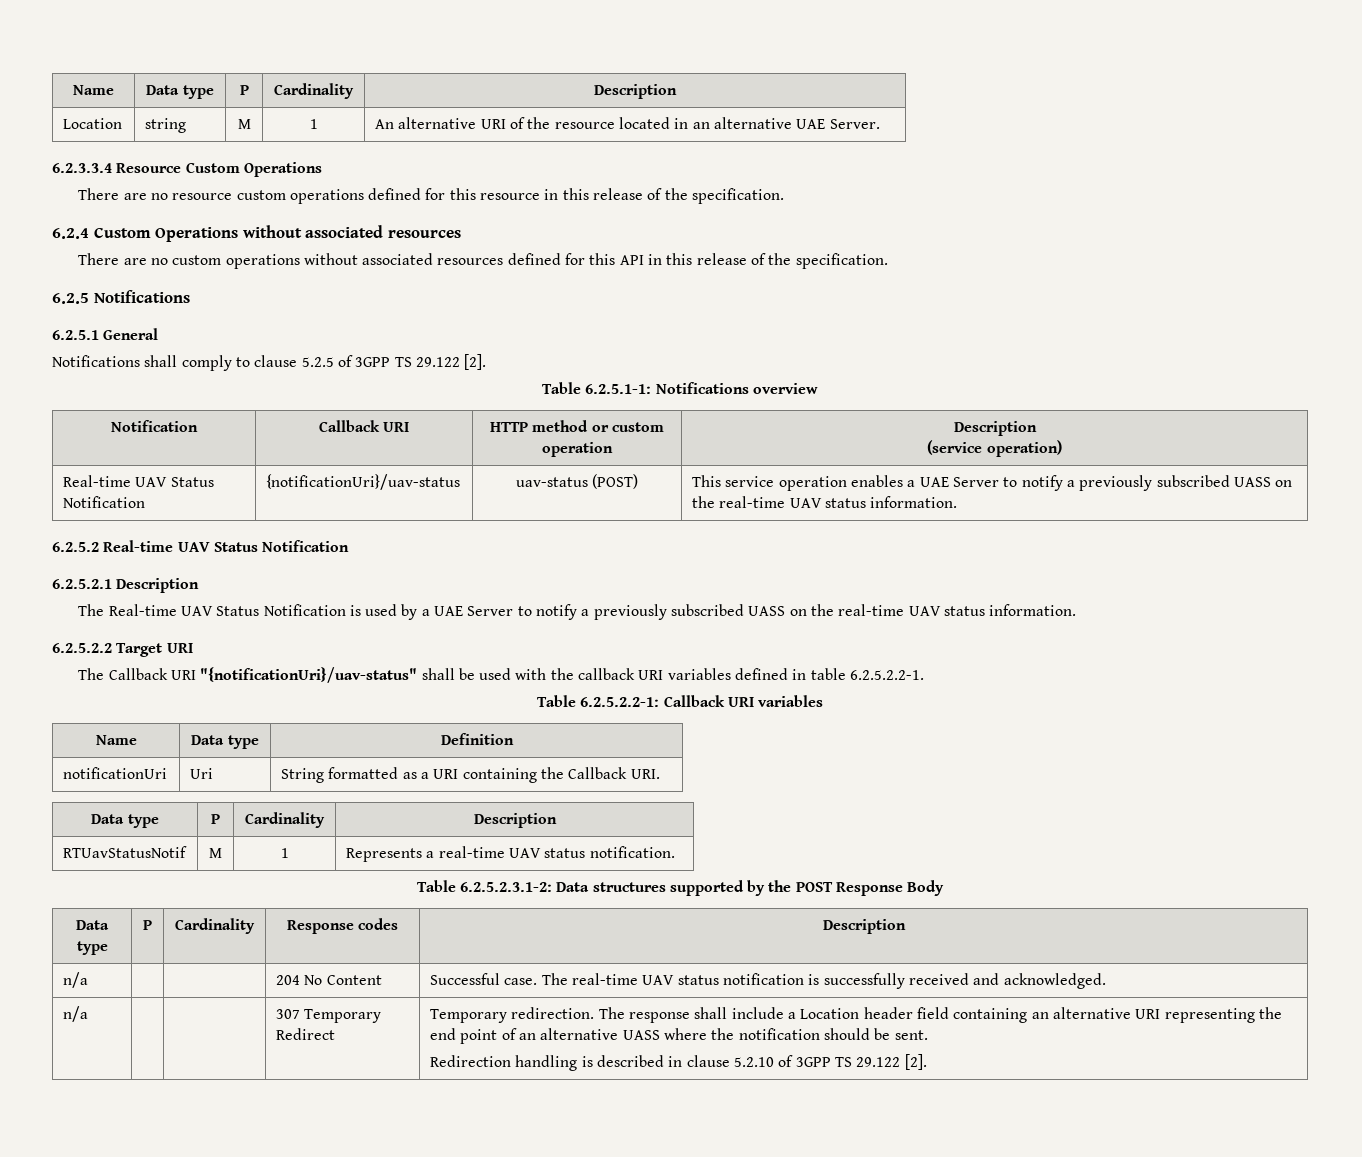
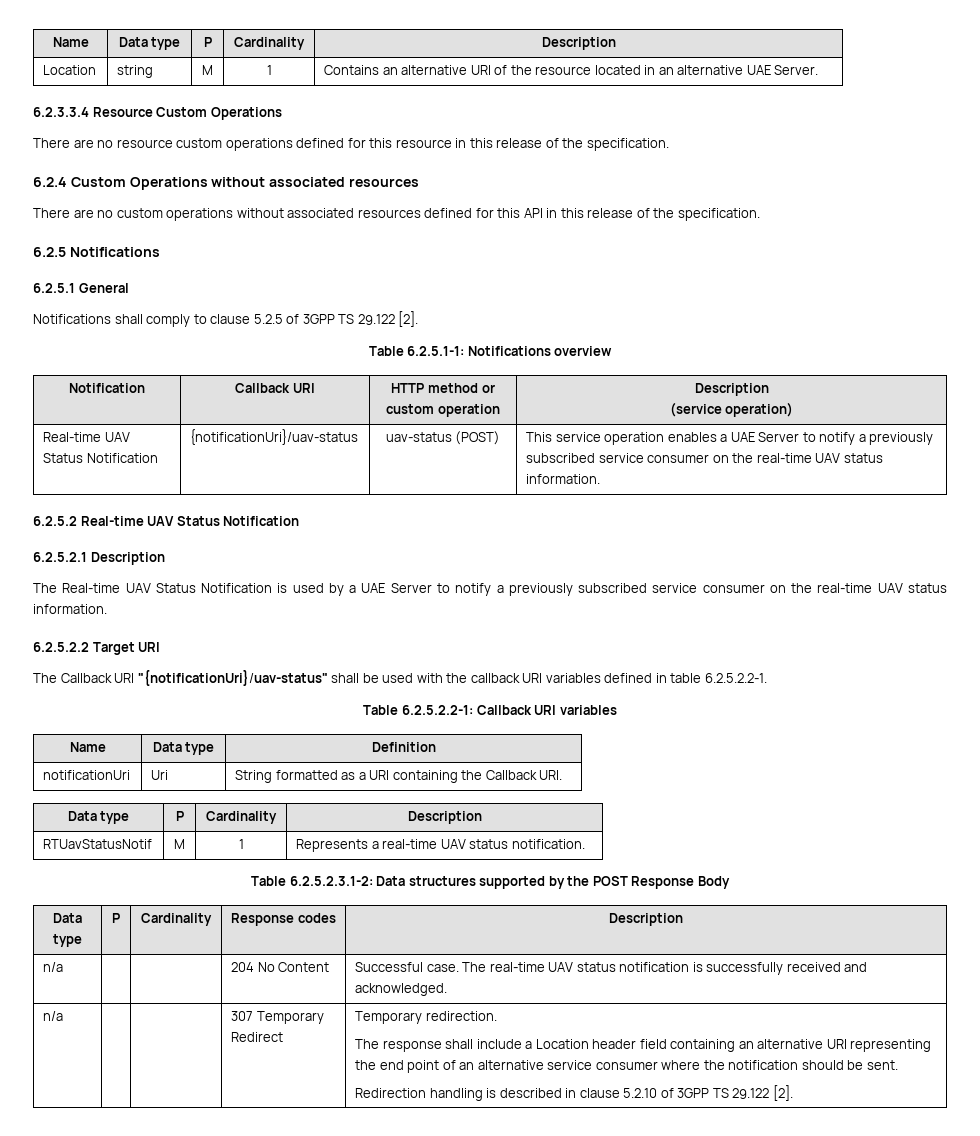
- Location | string | M | 1 | An alternative URI of the resource located in an alternative UAE Server.
+ Location | string | M | 1 | Contains an alternative URI of the resource located in an alternative UAE Server.
- Real-time UAV Status Notification | {notificationUri}/uav-status | uav-status (POST) | This service operation enables a UAE Server to notify a previously subscribed UASS on the real-time UAV status information.
+ Real-time UAV Status Notification | {notificationUri}/uav-status | uav-status (POST) | This service operation enables a UAE Server to notify a previously subscribed service consumer on the real-time UAV status information.
- The Real-time UAV Status Notification is used by a UAE Server to notify a previously subscribed UASS on the real-time UAV status information.
+ The Real-time UAV Status Notification is used by a UAE Server to notify a previously subscribed service consumer on the real-time UAV status information.
- Temporary redirection. The response shall include a Location header field containing an alternative URI representing the end point of an alternative UASS where the notification should be sent.
+ Temporary redirection.
+ The response shall include a Location header field containing an alternative URI representing the end point of an alternative service consumer where the notification should be sent.

